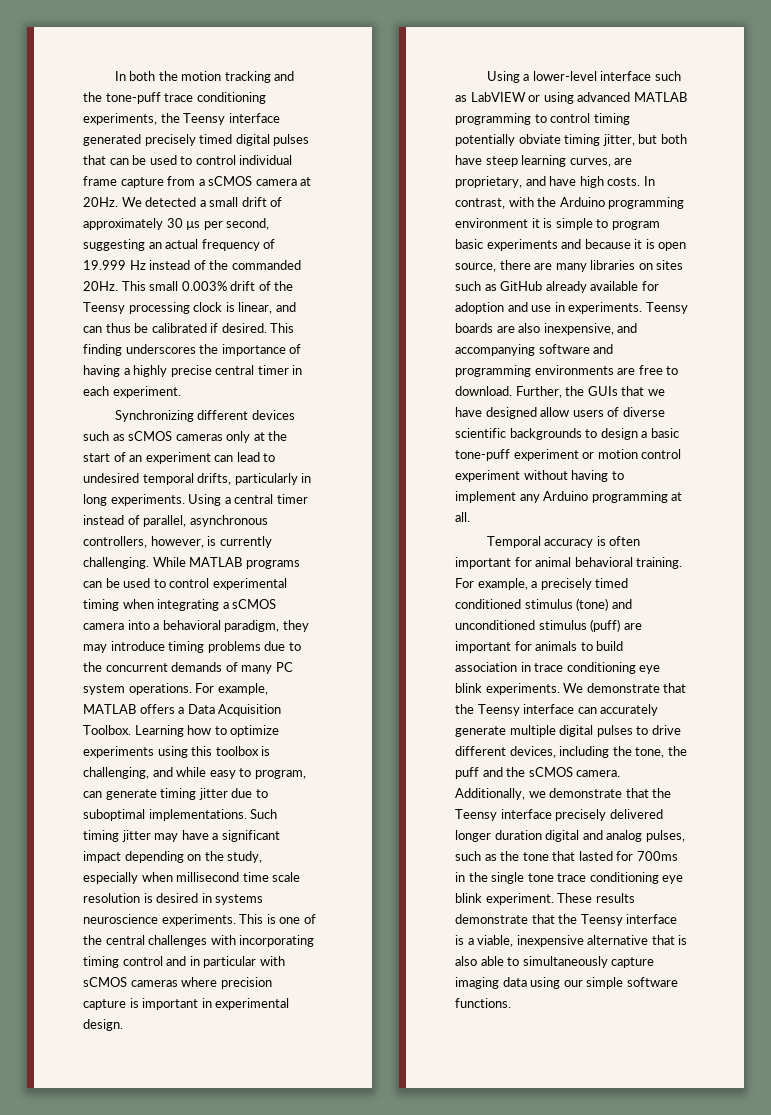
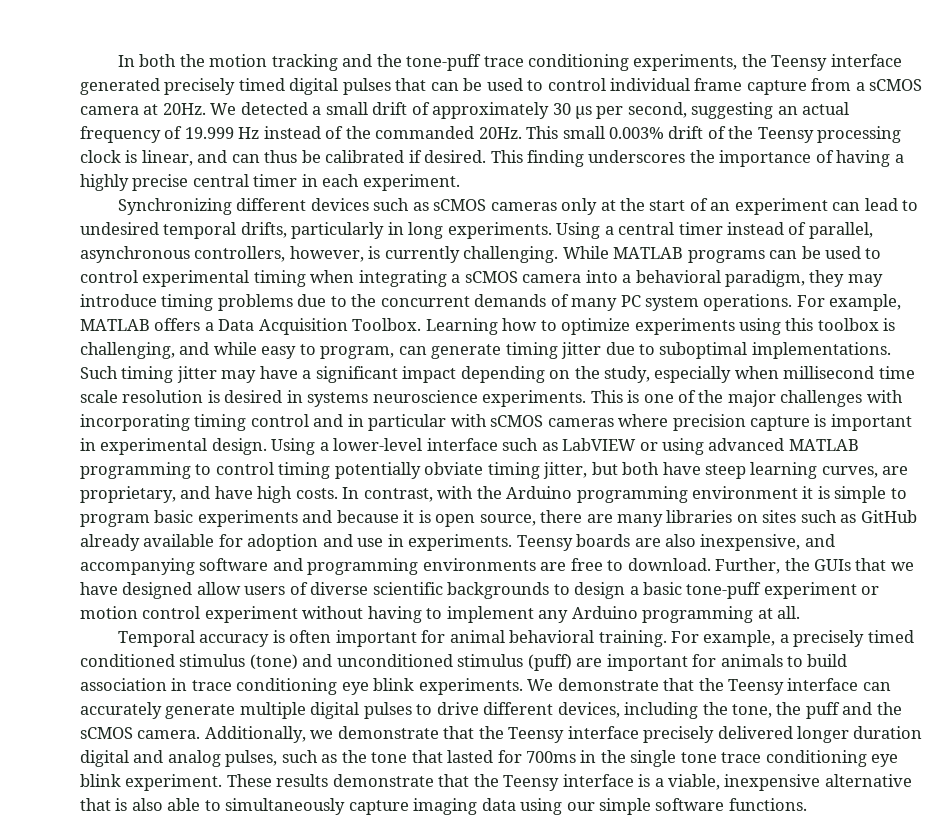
- This is one of the central challenges with incorporating timing control and in particular with sCMOS cameras where precision capture is important in experimental design.
- Using a lower-level interface such as LabVIEW or using advanced MATLAB programming to control timing potentially obviate timing jitter, but both have steep learning curves, are proprietary, and have high costs.
+ This is one of the major challenges with incorporating timing control and in particular with sCMOS cameras where precision capture is important in experimental design. Using a lower-level interface such as LabVIEW or using advanced MATLAB programming to control timing potentially obviate timing jitter, but both have steep learning curves, are proprietary, and have high costs.

